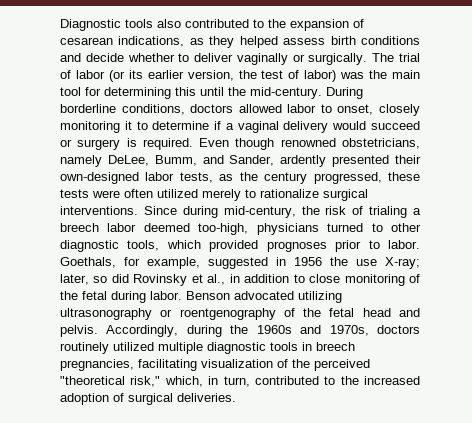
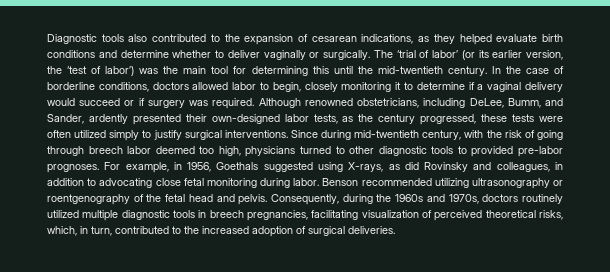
- Diagnostic tools also contributed to the expansion of cesarean indications, as they helped assess birth conditions and decide whether to deliver vaginally or surgically.
+ Diagnostic tools also contributed to the expansion of cesarean indications, as they helped evaluate birth conditions and determine whether to deliver vaginally or surgically.
- The trial of labor (or its earlier version, the test of labor) was the main tool for determining this until the mid-century. During borderline conditions, doctors allowed labor to onset, closely monitoring it to determine if a vaginal delivery would succeed or surgery is required. Even though renowned obstetricians, namely DeLee, Bumm, and Sander, ardently presented their own-designed labor tests, as the century progressed, these tests were often utilized merely to rationalize surgical interventions.
+ The ‘trial of labor’ (or its earlier version, the ‘test of labor’) was the main tool for determining this until the mid-twentieth century. In the case of borderline conditions, doctors allowed labor to begin, closely monitoring it to determine if a vaginal delivery would succeed or if surgery was required. Although renowned obstetricians, including DeLee, Bumm, and Sander, ardently presented their own-designed labor tests, as the century progressed, these tests were often utilized simply to justify surgical interventions.
- Since during mid-century, the risk of trialing a breech labor deemed too-high, physicians turned to other diagnostic tools, which provided prognoses prior to labor. Goethals, for example, suggested in 1956 the use X-ray; later, so did Rovinsky et al., in addition to close monitoring of the fetal during labor.
+ Since during mid-twentieth century, with the risk of going through breech labor deemed too high, physicians turned to other diagnostic tools to provided pre-labor prognoses. For example, in 1956, Goethals suggested using X-rays, as did Rovinsky and colleagues, in addition to advocating close fetal monitoring during labor.
- Benson advocated utilizing ultrasonography or roentgenography of the fetal head and pelvis.
+ Benson recommended utilizing ultrasonography or roentgenography of the fetal head and pelvis.
- Accordingly, during the 1960s and 1970s, doctors routinely utilized multiple diagnostic tools in breech pregnancies, facilitating visualization of the perceived "theoretical risk," which, in turn, contributed to the increased adoption of surgical deliveries.
+ Consequently, during the 1960s and 1970s, doctors routinely utilized multiple diagnostic tools in breech pregnancies, facilitating visualization of perceived theoretical risks, which, in turn, contributed to the increased adoption of surgical deliveries.

